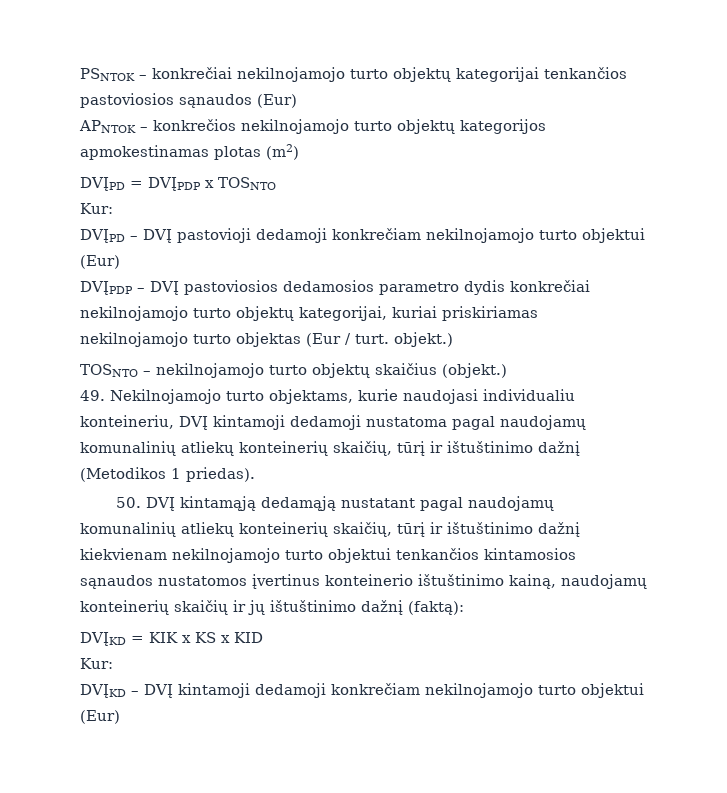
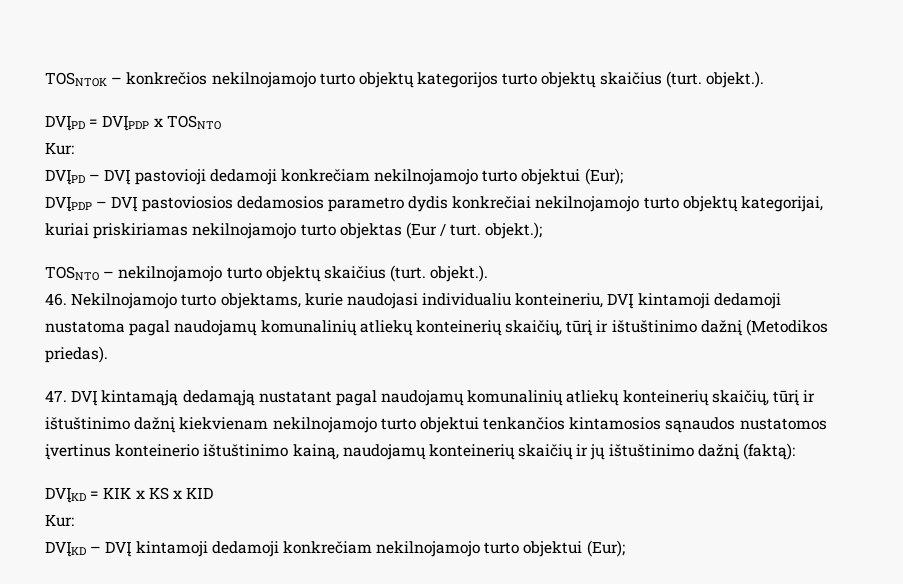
- PSNTOK – konkrečiai nekilnojamojo turto objektų kategorijai tenkančios pastoviosios sąnaudos (Eur)
- APNTOK – konkrečios nekilnojamojo turto objektų kategorijos apmokestinamas plotas (m2)
+ TOSNTOK – konkrečios nekilnojamojo turto objektų kategorijos turto objektų skaičius (turt. objekt.).
- DVĮPD – DVĮ pastovioji dedamoji konkrečiam nekilnojamojo turto objektui (Eur)
+ DVĮPD – DVĮ pastovioji dedamoji konkrečiam nekilnojamojo turto objektui (Eur);
- DVĮPDP – DVĮ pastoviosios dedamosios parametro dydis konkrečiai nekilnojamojo turto objektų kategorijai, kuriai priskiriamas nekilnojamojo turto objektas (Eur / turt. objekt.)
+ DVĮPDP – DVĮ pastoviosios dedamosios parametro dydis konkrečiai nekilnojamojo turto objektų kategorijai, kuriai priskiriamas nekilnojamojo turto objektas (Eur / turt. objekt.);
- TOSNTO – nekilnojamojo turto objektų skaičius (objekt.)
- 49. Nekilnojamojo turto objektams, kurie naudojasi individualiu konteineriu, DVĮ kintamoji dedamoji nustatoma pagal naudojamų komunalinių atliekų konteinerių skaičių, tūrį ir ištuštinimo dažnį (Metodikos 1 priedas).
+ TOSNTO – nekilnojamojo turto objektų skaičius (turt. objekt.).
+ 46. Nekilnojamojo turto objektams, kurie naudojasi individualiu konteineriu, DVĮ kintamoji dedamoji nustatoma pagal naudojamų komunalinių atliekų konteinerių skaičių, tūrį ir ištuštinimo dažnį (Metodikos priedas).
- 50. DVĮ kintamąją dedamąją nustatant pagal naudojamų komunalinių atliekų konteinerių skaičių, tūrį ir ištuštinimo dažnį kiekvienam nekilnojamojo turto objektui tenkančios kintamosios sąnaudos nustatomos įvertinus konteinerio ištuštinimo kainą, naudojamų konteinerių skaičių ir jų ištuštinimo dažnį (faktą):
+ 47. DVĮ kintamąją dedamąją nustatant pagal naudojamų komunalinių atliekų konteinerių skaičių, tūrį ir ištuštinimo dažnį kiekvienam nekilnojamojo turto objektui tenkančios kintamosios sąnaudos nustatomos įvertinus konteinerio ištuštinimo kainą, naudojamų konteinerių skaičių ir jų ištuštinimo dažnį (faktą):
- DVĮKD – DVĮ kintamoji dedamoji konkrečiam nekilnojamojo turto objektui (Eur)
+ DVĮKD – DVĮ kintamoji dedamoji konkrečiam nekilnojamojo turto objektui (Eur);

